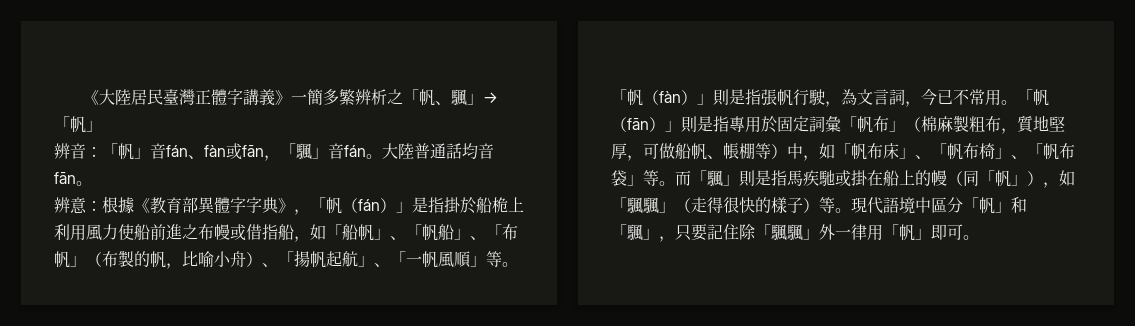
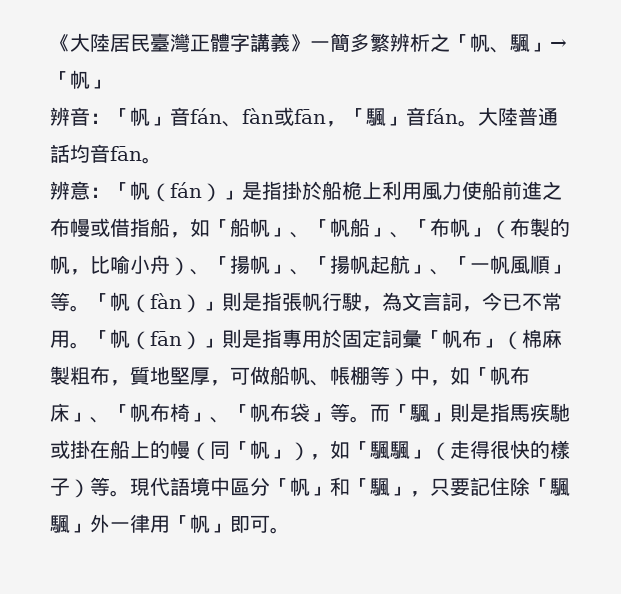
- 辨意：根據《教育部異體字字典》，「帆（fán）」是指掛於船桅上利用風力使船前進之布幔或借指船，如「船帆」、「帆船」、「布帆」（布製的帆，比喻小舟）、「揚帆起航」、「一帆風順」等。
+ 辨意：「帆（fán）」是指掛於船桅上利用風力使船前進之布幔或借指船，如「船帆」、「帆船」、「布帆」（布製的帆，比喻小舟）、「揚帆」、「揚帆起航」、「一帆風順」等。

